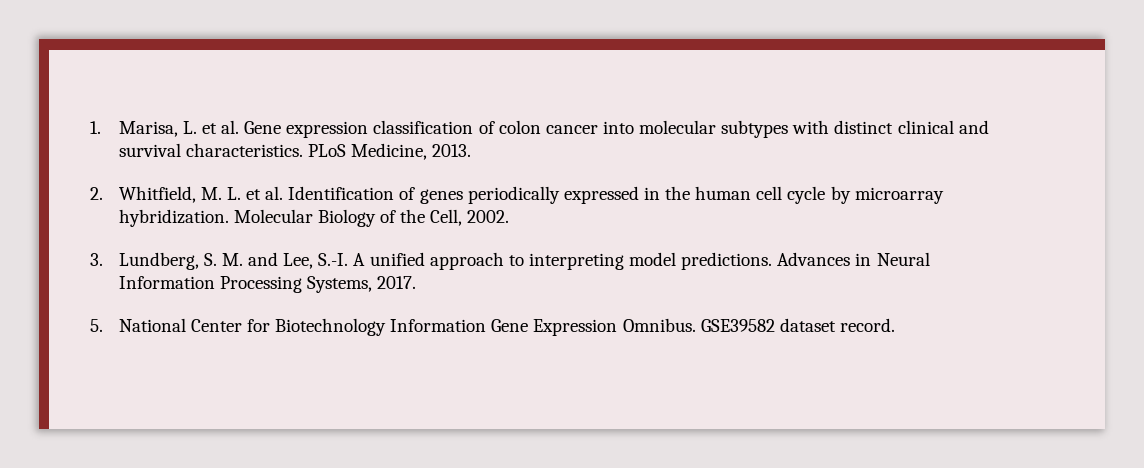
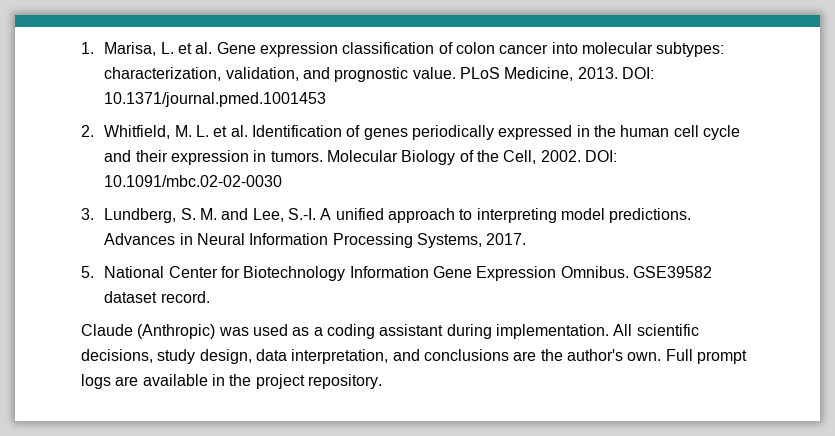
- 1. Marisa, L. et al. Gene expression classification of colon cancer into molecular subtypes with distinct clinical and survival characteristics.
+ 1. Marisa, L. et al. Gene expression classification of colon cancer into molecular subtypes: characterization, validation, and prognostic value.
+ DOI: 10.1371/journal.pmed.1001453
- 2. Whitfield, M. L. et al. Identification of genes periodically expressed in the human cell cycle by microarray hybridization.
+ 2. Whitfield, M. L. et al. Identification of genes periodically expressed in the human cell cycle and their expression in tumors.
+ DOI: 10.1091/mbc.02-02-0030
+ Claude (Anthropic) was used as a coding assistant during implementation. All scientific decisions, study design, data interpretation, and conclusions are the author's own. Full prompt logs are available in the project repository.

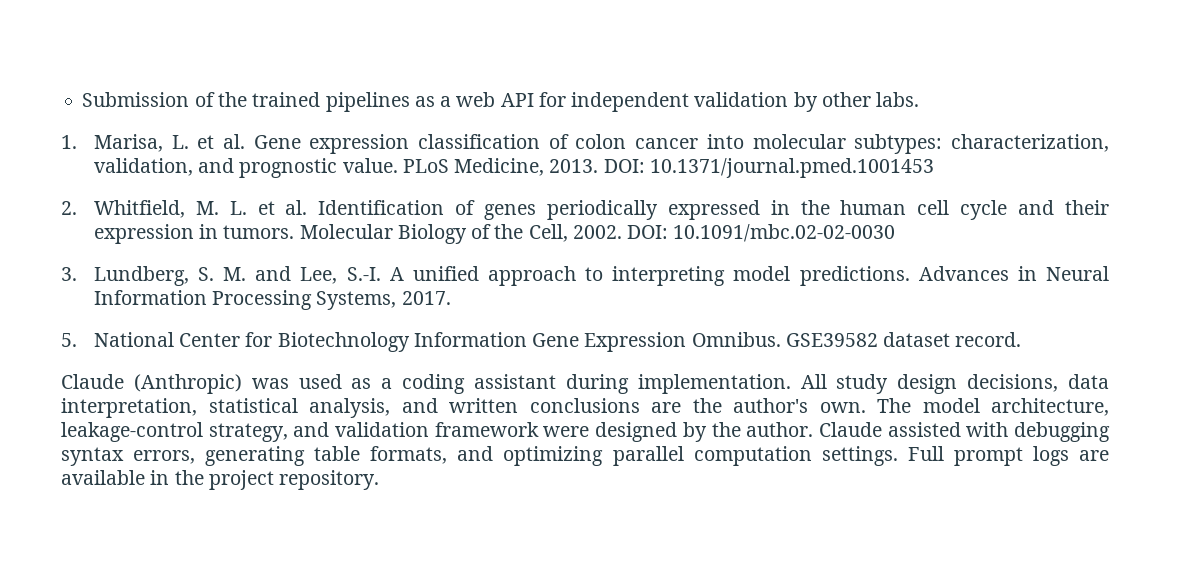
+ Submission of the trained pipelines as a web API for independent validation by other labs.
- All scientific decisions, study design, data interpretation, and conclusions are the author's own.
+ All study design decisions, data interpretation, statistical analysis, and written conclusions are the author's own.
+ The model architecture, leakage-control strategy, and validation framework were designed by the author. Claude assisted with debugging syntax errors, generating table formats, and optimizing parallel computation settings.

